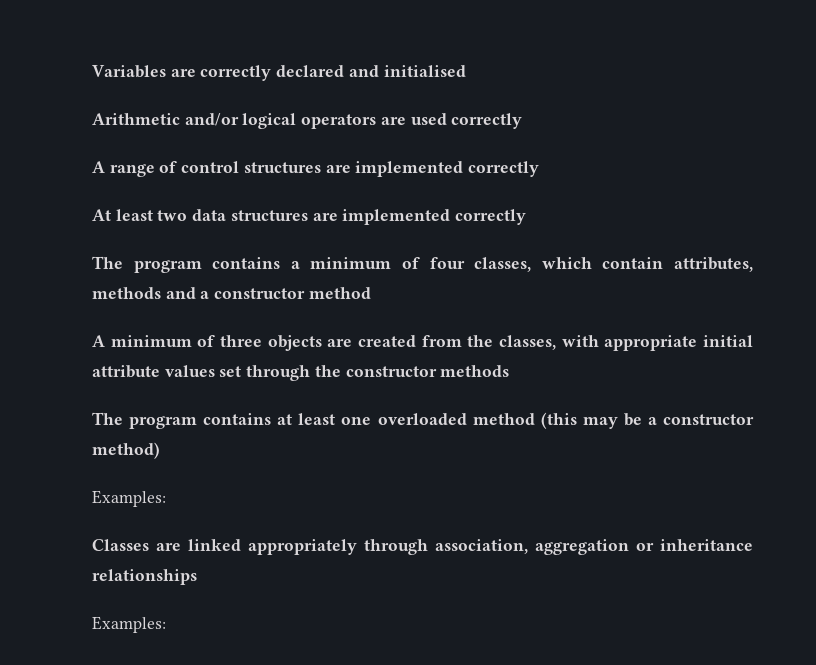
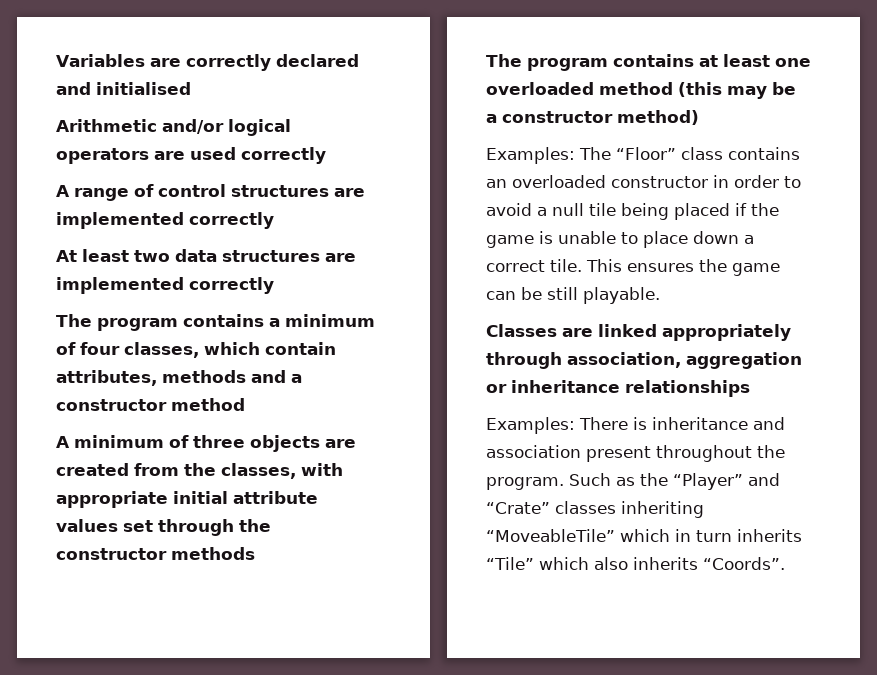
  The program contains at least one overloaded method (this may be a constructor method)
- Examples:
+ Examples: The “Floor” class contains an overloaded constructor in order to avoid a null tile being placed if the game is unable to place down a correct tile. This ensures the game can be still playable.
  Classes are linked appropriately through association, aggregation or inheritance relationships
- Examples:
+ Examples: There is inheritance and association present throughout the program. Such as the “Player” and “Crate” classes inheriting “MoveableTile” which in turn inherits “Tile” which also inherits “Coords”.

